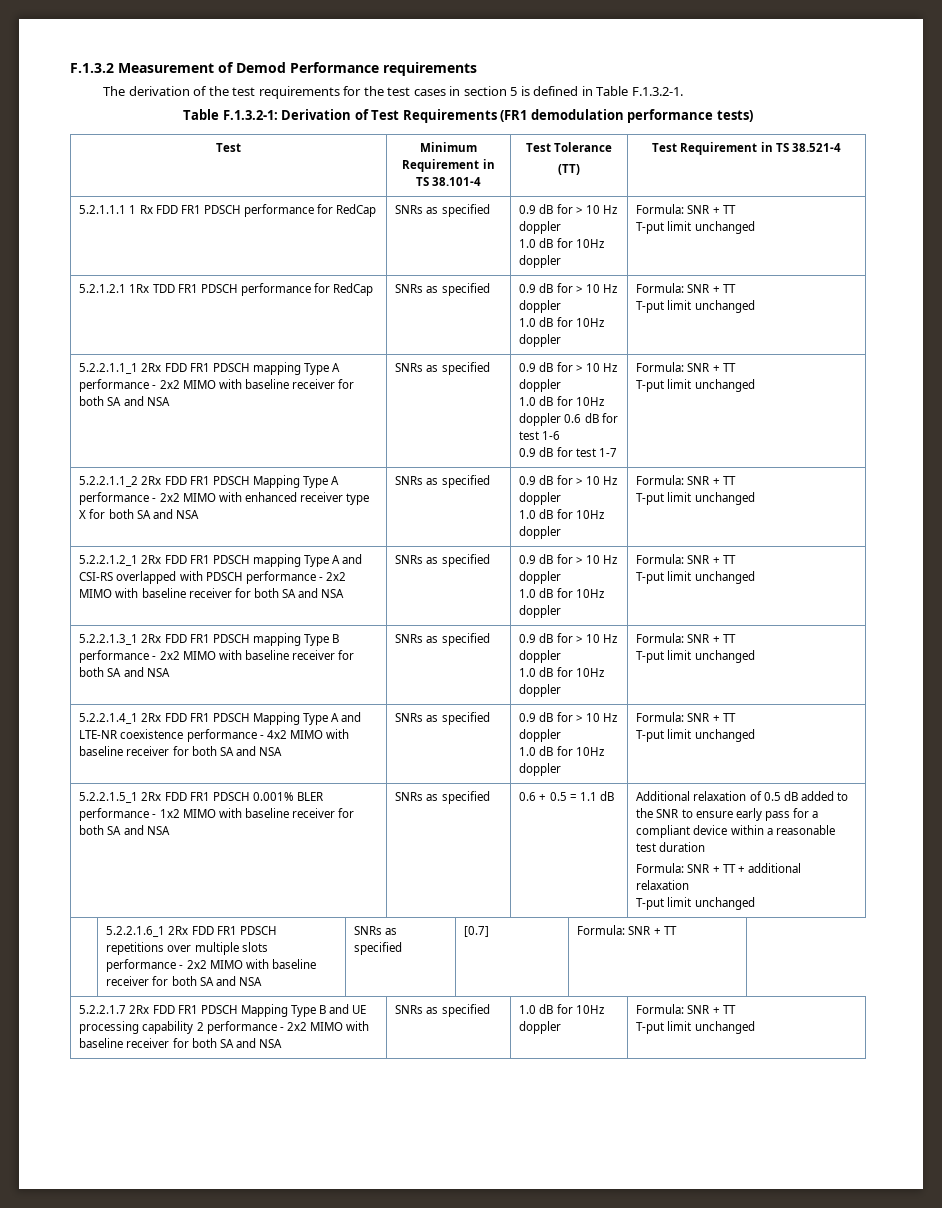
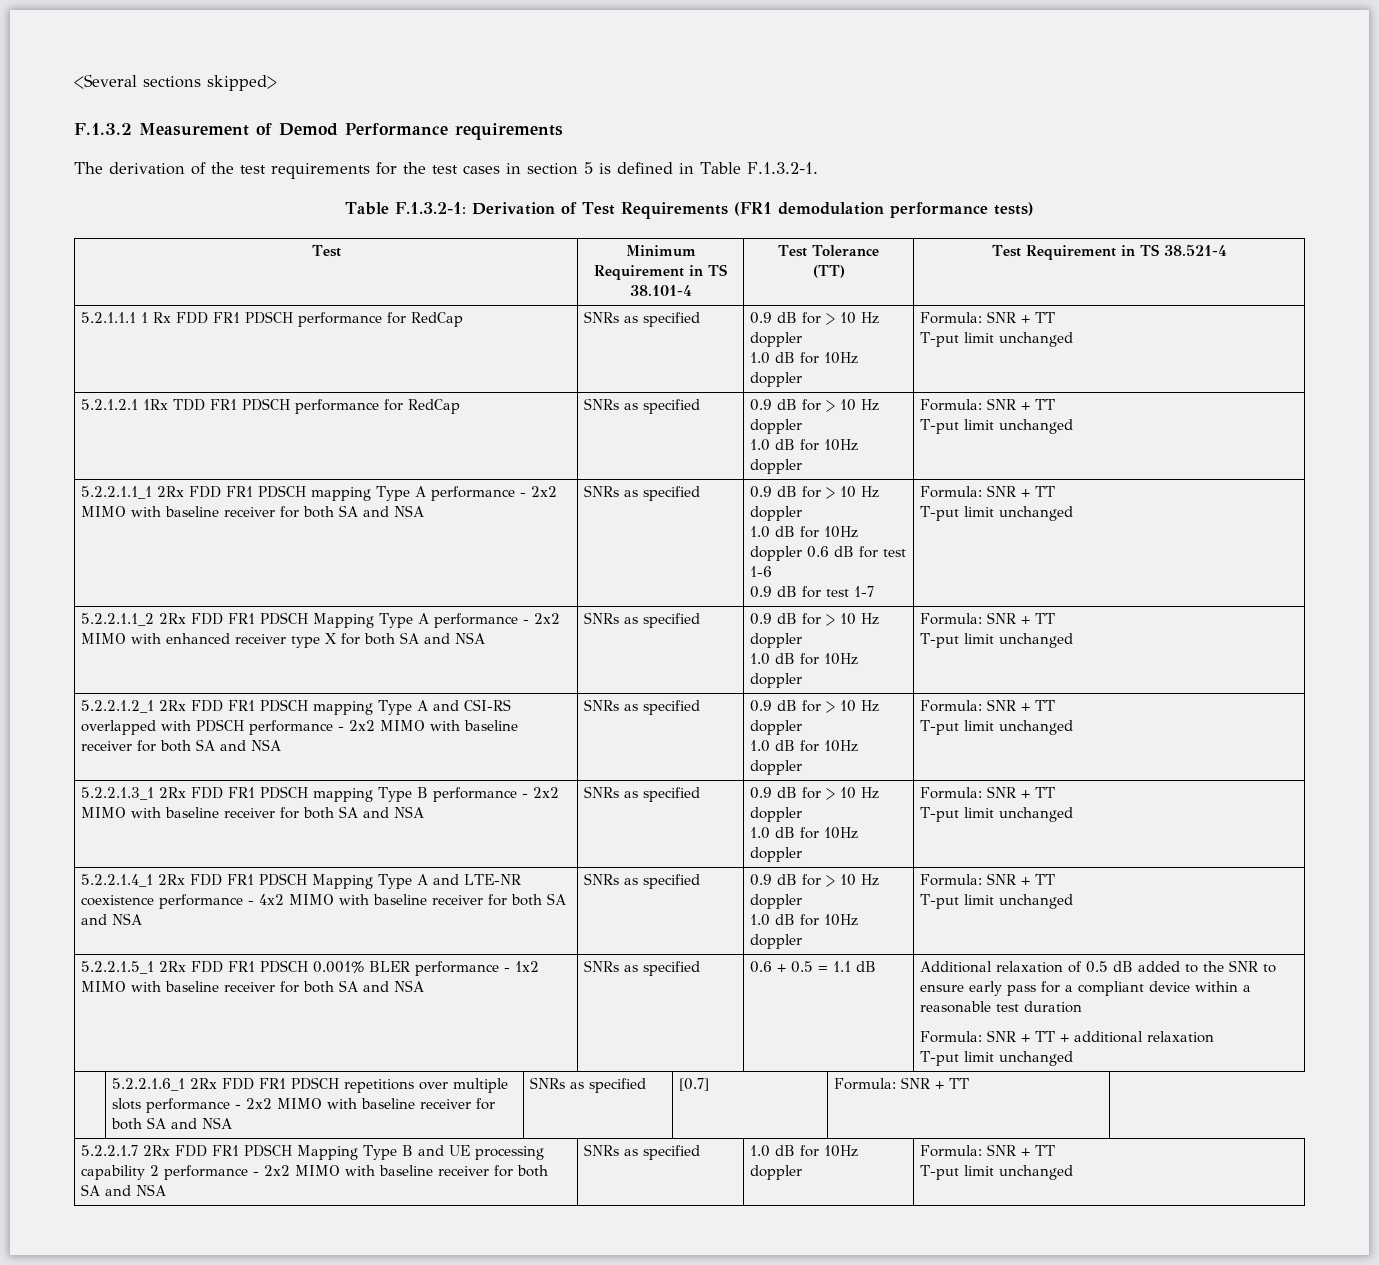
+ <Several sections skipped>

